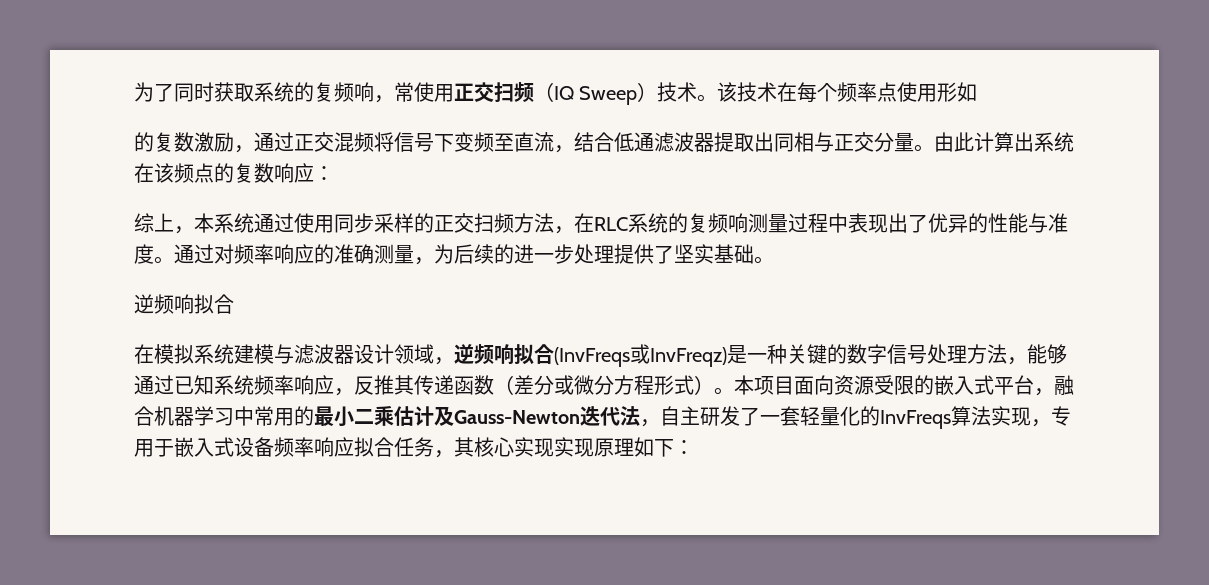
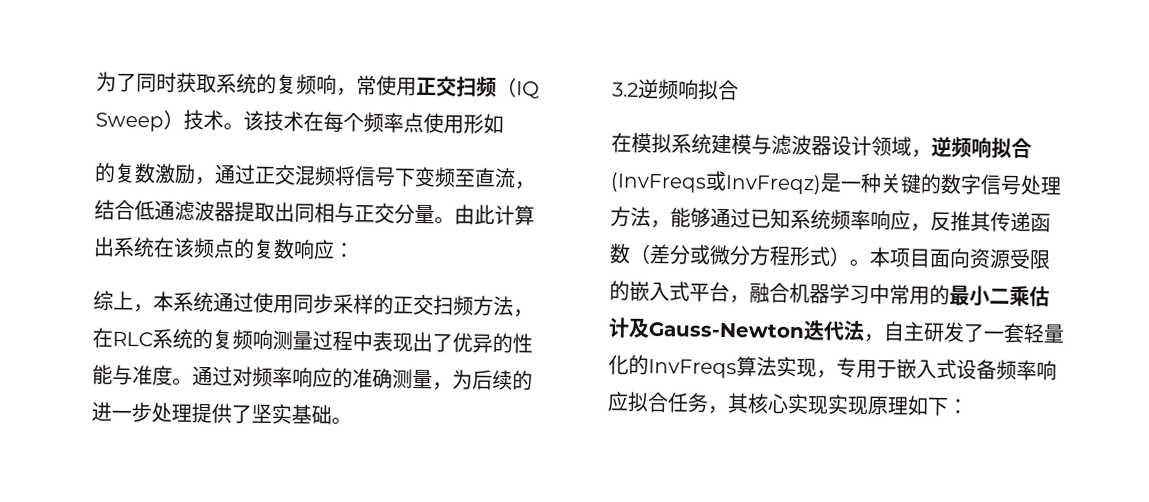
  通过对频率响应的准确测量，为后续的进一步处理提供了坚实基础。
- 逆频响拟合
+ 3.2逆频响拟合

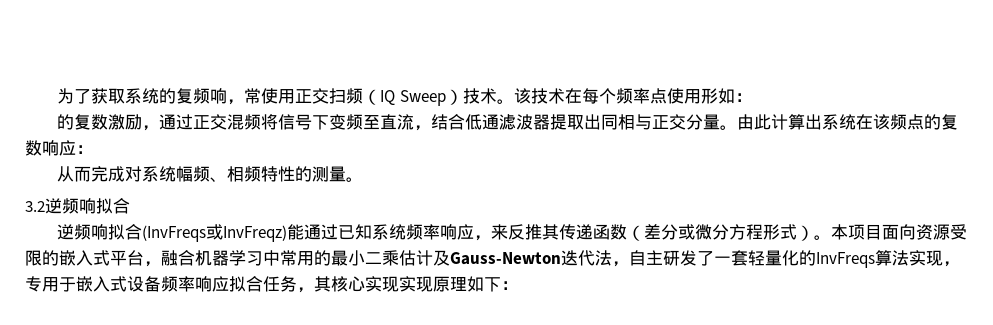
- 为了同时获取系统的复频响，常使用正交扫频（IQ Sweep）技术。
+ 为了获取系统的复频响，常使用正交扫频（IQ Sweep）技术。
- 该技术在每个频率点使用形如
+ 该技术在每个频率点使用形如：
- 综上，本系统通过使用同步采样的正交扫频方法，在RLC系统的复频响测量过程中表现出了优异的性能与准度。通过对频率响应的准确测量，为后续的进一步处理提供了坚实基础。
+ 从而完成对系统幅频、相频特性的测量。
  3.2逆频响拟合
- 在模拟系统建模与滤波器设计领域，逆频响拟合(InvFreqs或InvFreqz)是一种关键的数字信号处理方法，能够通过已知系统频率响应，反推其传递函数（差分或微分方程形式）。
+ 逆频响拟合(InvFreqs或InvFreqz)能通过已知系统频率响应，来反推其传递函数（差分或微分方程形式）。

